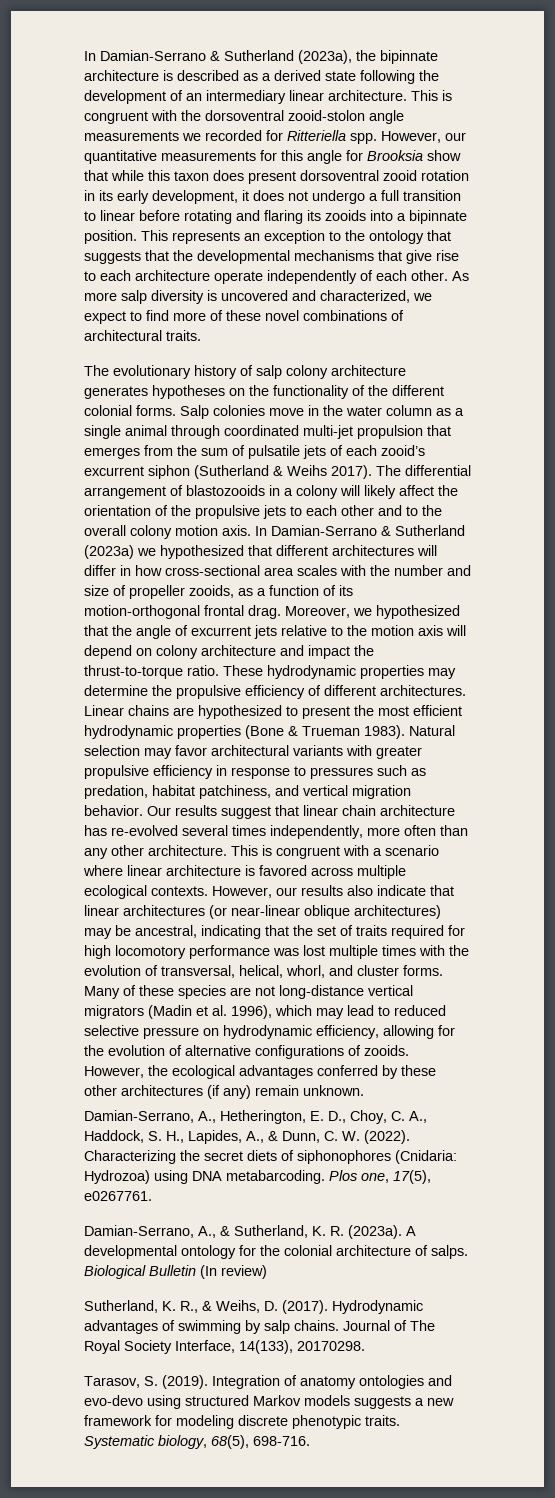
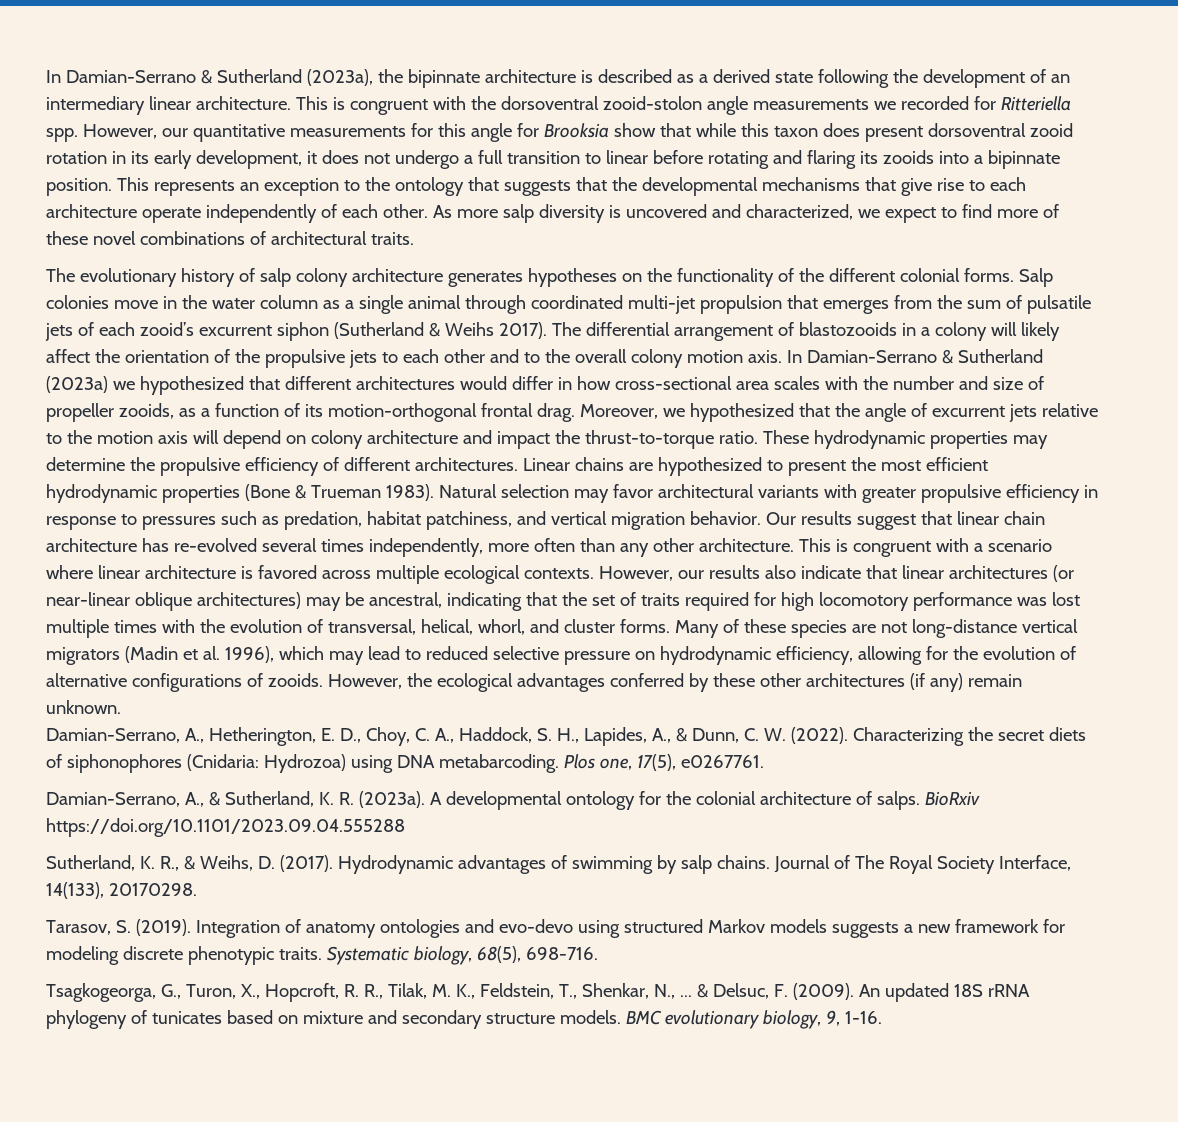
- In Damian-Serrano & Sutherland (2023a) we hypothesized that different architectures will differ in how cross-sectional area scales with the number and size of propeller zooids, as a function of its motion-orthogonal frontal drag.
+ In Damian-Serrano & Sutherland (2023a) we hypothesized that different architectures would differ in how cross-sectional area scales with the number and size of propeller zooids, as a function of its motion-orthogonal frontal drag.
- Biological Bulletin (In review)
+ BioRxiv https://doi.org/10.1101/2023.09.04.555288
+ Tsagkogeorga, G., Turon, X., Hopcroft, R. R., Tilak, M. K., Feldstein, T., Shenkar, N., ... & Delsuc, F. (2009). An updated 18S rRNA phylogeny of tunicates based on mixture and secondary structure models. BMC evolutionary biology, 9, 1-16.

